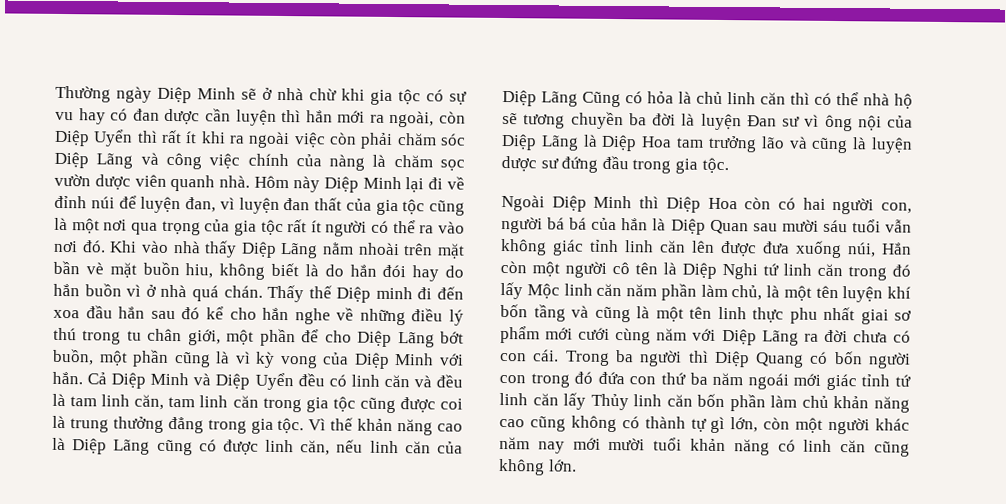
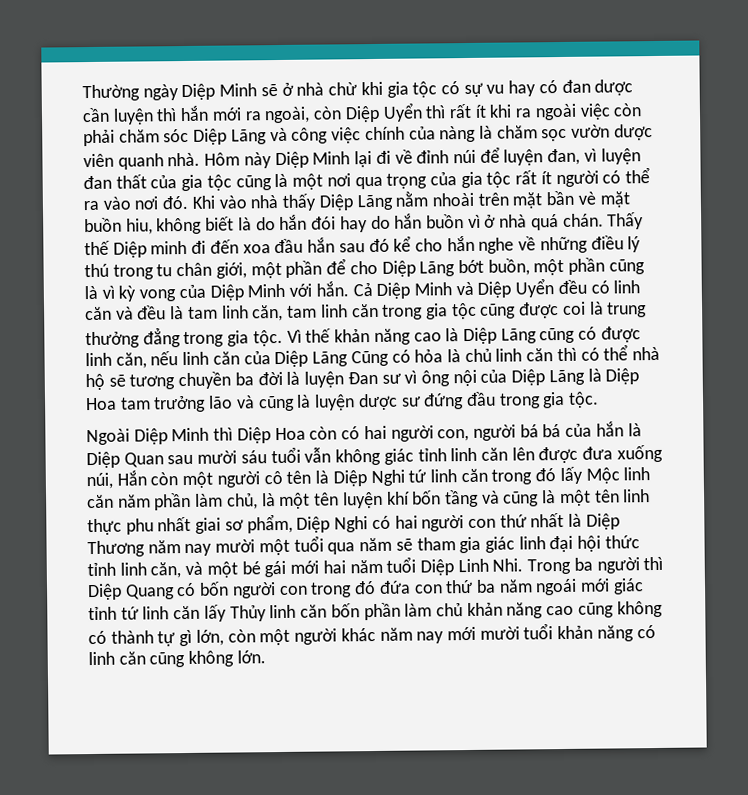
- Ngoài Diệp Minh thì Diệp Hoa còn có hai người con, người bá bá của hắn là Diệp Quan sau mười sáu tuổi vẫn không giác tỉnh linh căn lên được đưa xuống núi, Hắn còn một người cô tên là Diệp Nghi tứ linh căn trong đó lấy Mộc linh căn năm phần làm chủ, là một tên luyện khí bốn tầng và cũng là một tên linh thực phu nhất giai sơ phẩm mới cưới cùng năm với Diệp Lãng ra đời chưa có con cái. Trong ba người thì Diệp Quang có bốn người con trong đó đứa con thứ ba năm ngoái mới giác tỉnh tứ linh căn lấy Thủy linh căn bốn phần làm chủ khản năng cao cũng không có thành tự gì lớn, còn một người khác năm nay mới mười tuổi khản năng có linh căn cũng không lớn.
+ Ngoài Diệp Minh thì Diệp Hoa còn có hai người con, người bá bá của hắn là Diệp Quan sau mười sáu tuổi vẫn không giác tỉnh linh căn lên được đưa xuống núi, Hắn còn một người cô tên là Diệp Nghi tứ linh căn trong đó lấy Mộc linh căn năm phần làm chủ, là một tên luyện khí bốn tầng và cũng là một tên linh thực phu nhất giai sơ phẩm, Diệp Nghi có hai người con thứ nhất là Diệp Thương năm nay mười một tuổi qua năm sẽ tham gia giác linh đại hội thức tỉnh linh căn, và một bé gái mới hai năm tuổi Diệp Linh Nhi. Trong ba người thì Diệp Quang có bốn người con trong đó đứa con thứ ba năm ngoái mới giác tỉnh tứ linh căn lấy Thủy linh căn bốn phần làm chủ khản năng cao cũng không có thành tự gì lớn, còn một người khác năm nay mới mười tuổi khản năng có linh căn cũng không lớn.

